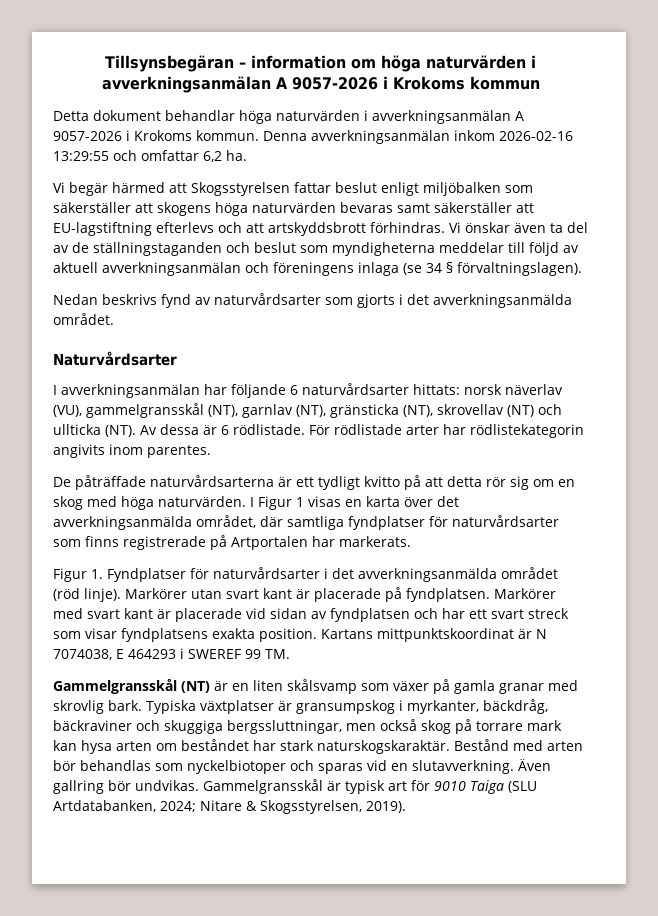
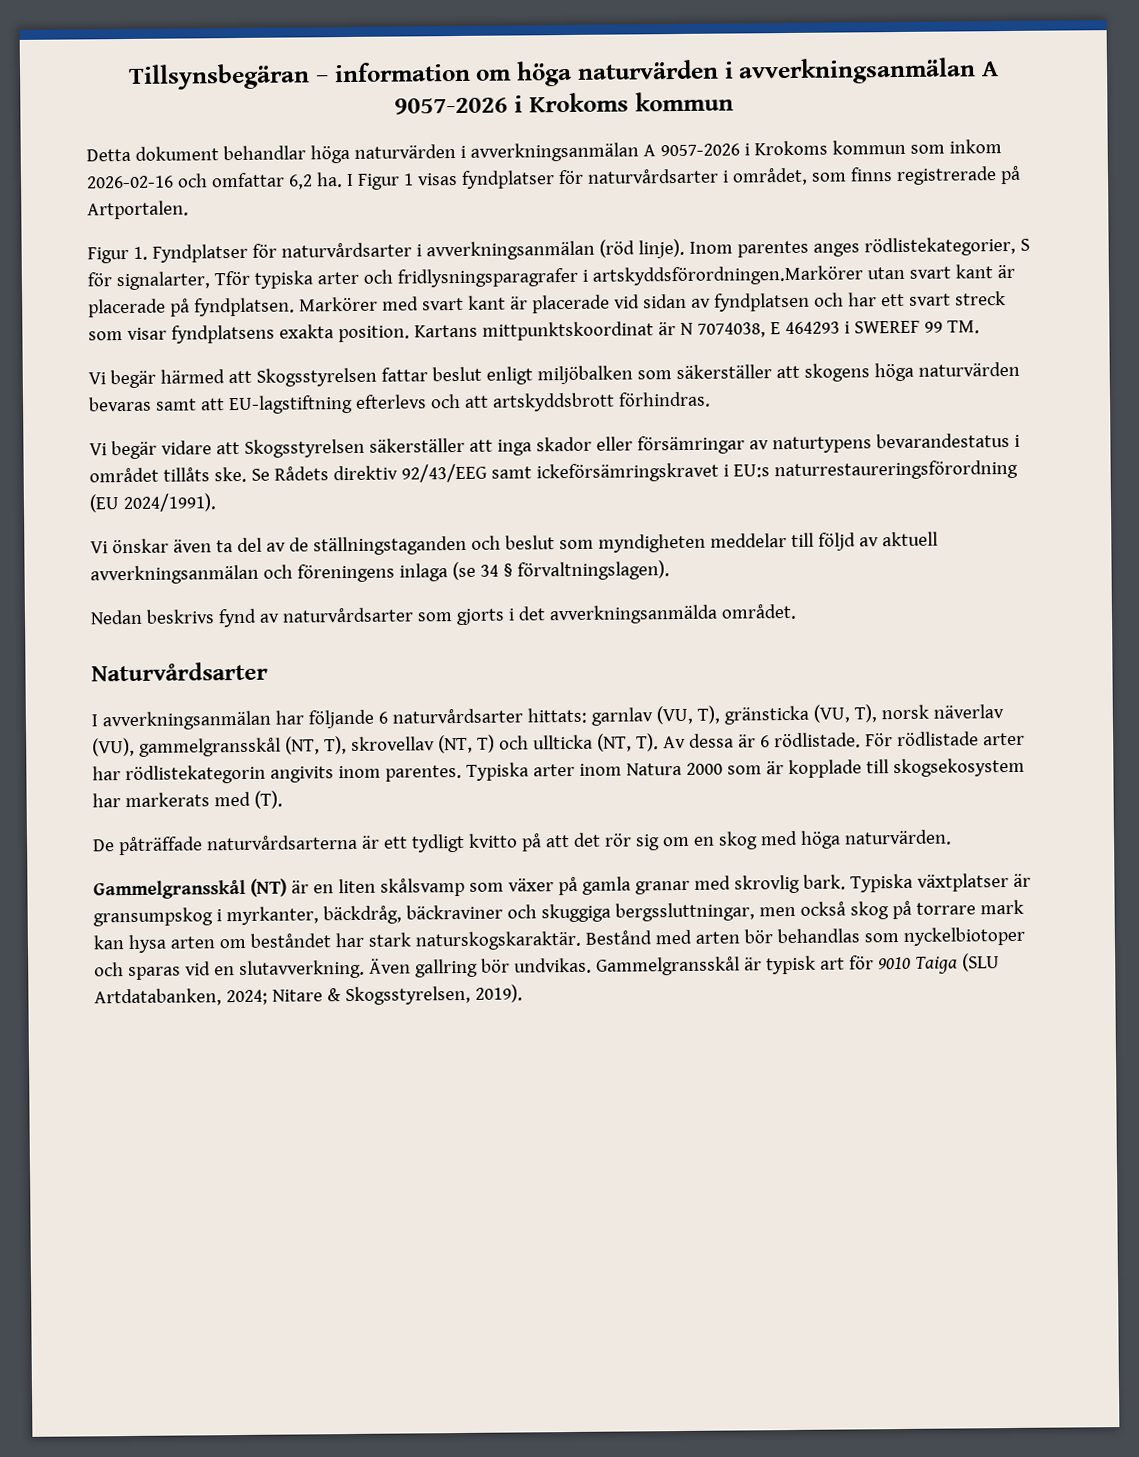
- Detta dokument behandlar höga naturvärden i avverkningsanmälan A 9057-2026 i Krokoms kommun. Denna avverkningsanmälan inkom 2026-02-16 13:29:55 och omfattar 6,2 ha.
- Vi begär härmed att Skogsstyrelsen fattar beslut enligt miljöbalken som säkerställer att skogens höga naturvärden bevaras samt säkerställer att EU-lagstiftning efterlevs och att artskyddsbrott förhindras. Vi önskar även ta del av de ställningstaganden och beslut som myndigheterna meddelar till följd av aktuell avverkningsanmälan och föreningens inlaga (se 34 § förvaltningslagen).
- Nedan beskrivs fynd av naturvårdsarter som gjorts i det avverkningsanmälda området.
- Naturvårdsarter
- I avverkningsanmälan har följande 6 naturvårdsarter hittats: norsk näverlav (VU), gammelgransskål (NT), garnlav (NT), gränsticka (NT), skrovellav (NT) och ullticka (NT). Av dessa är 6 rödlistade. För rödlistade arter har rödlistekategorin angivits inom parentes.
- De påträffade naturvårdsarterna är ett tydligt kvitto på att detta rör sig om en skog med höga naturvärden. I Figur 1 visas en karta över det avverkningsanmälda området, där samtliga fyndplatser för naturvårdsarter som finns registrerade på Artportalen har markerats.
+ Detta dokument behandlar höga naturvärden i avverkningsanmälan A 9057-2026 i Krokoms kommun som inkom 2026-02-16 och omfattar 6,2 ha. I Figur 1 visas fyndplatser för naturvårdsarter i området, som finns registrerade på Artportalen.
- Figur 1. Fyndplatser för naturvårdsarter i det avverkningsanmälda området (röd linje). Markörer utan svart kant är placerade på fyndplatsen.
+ Figur 1. Fyndplatser för naturvårdsarter i avverkningsanmälan (röd linje). Inom parentes anges rödlistekategorier, S för signalarter, Tför typiska arter och fridlysningsparagrafer i artskyddsförordningen.Markörer utan svart kant är placerade på fyndplatsen.
+ Vi begär härmed att Skogsstyrelsen fattar beslut enligt miljöbalken som säkerställer att skogens höga naturvärden bevaras samt att EU-lagstiftning efterlevs och att artskyddsbrott förhindras.
+ Vi begär vidare att Skogsstyrelsen säkerställer att inga skador eller försämringar av naturtypens bevarandestatus i området tillåts ske. Se Rådets direktiv 92/43/EEG samt ickeförsämringskravet i EU:s naturrestaureringsförordning (EU 2024/1991).
+ Vi önskar även ta del av de ställningstaganden och beslut som myndigheten meddelar till följd av aktuell avverkningsanmälan och föreningens inlaga (se 34 § förvaltningslagen).
+ Nedan beskrivs fynd av naturvårdsarter som gjorts i det avverkningsanmälda området.
+ Naturvårdsarter
+ I avverkningsanmälan har följande 6 naturvårdsarter hittats: garnlav (VU, T), gränsticka (VU, T), norsk näverlav (VU), gammelgransskål (NT, T), skrovellav (NT, T) och ullticka (NT, T). Av dessa är 6 rödlistade. För rödlistade arter har rödlistekategorin angivits inom parentes. Typiska arter inom Natura 2000 som är kopplade till skogsekosystem har markerats med (T).
+ De påträffade naturvårdsarterna är ett tydligt kvitto på att det rör sig om en skog med höga naturvärden.

